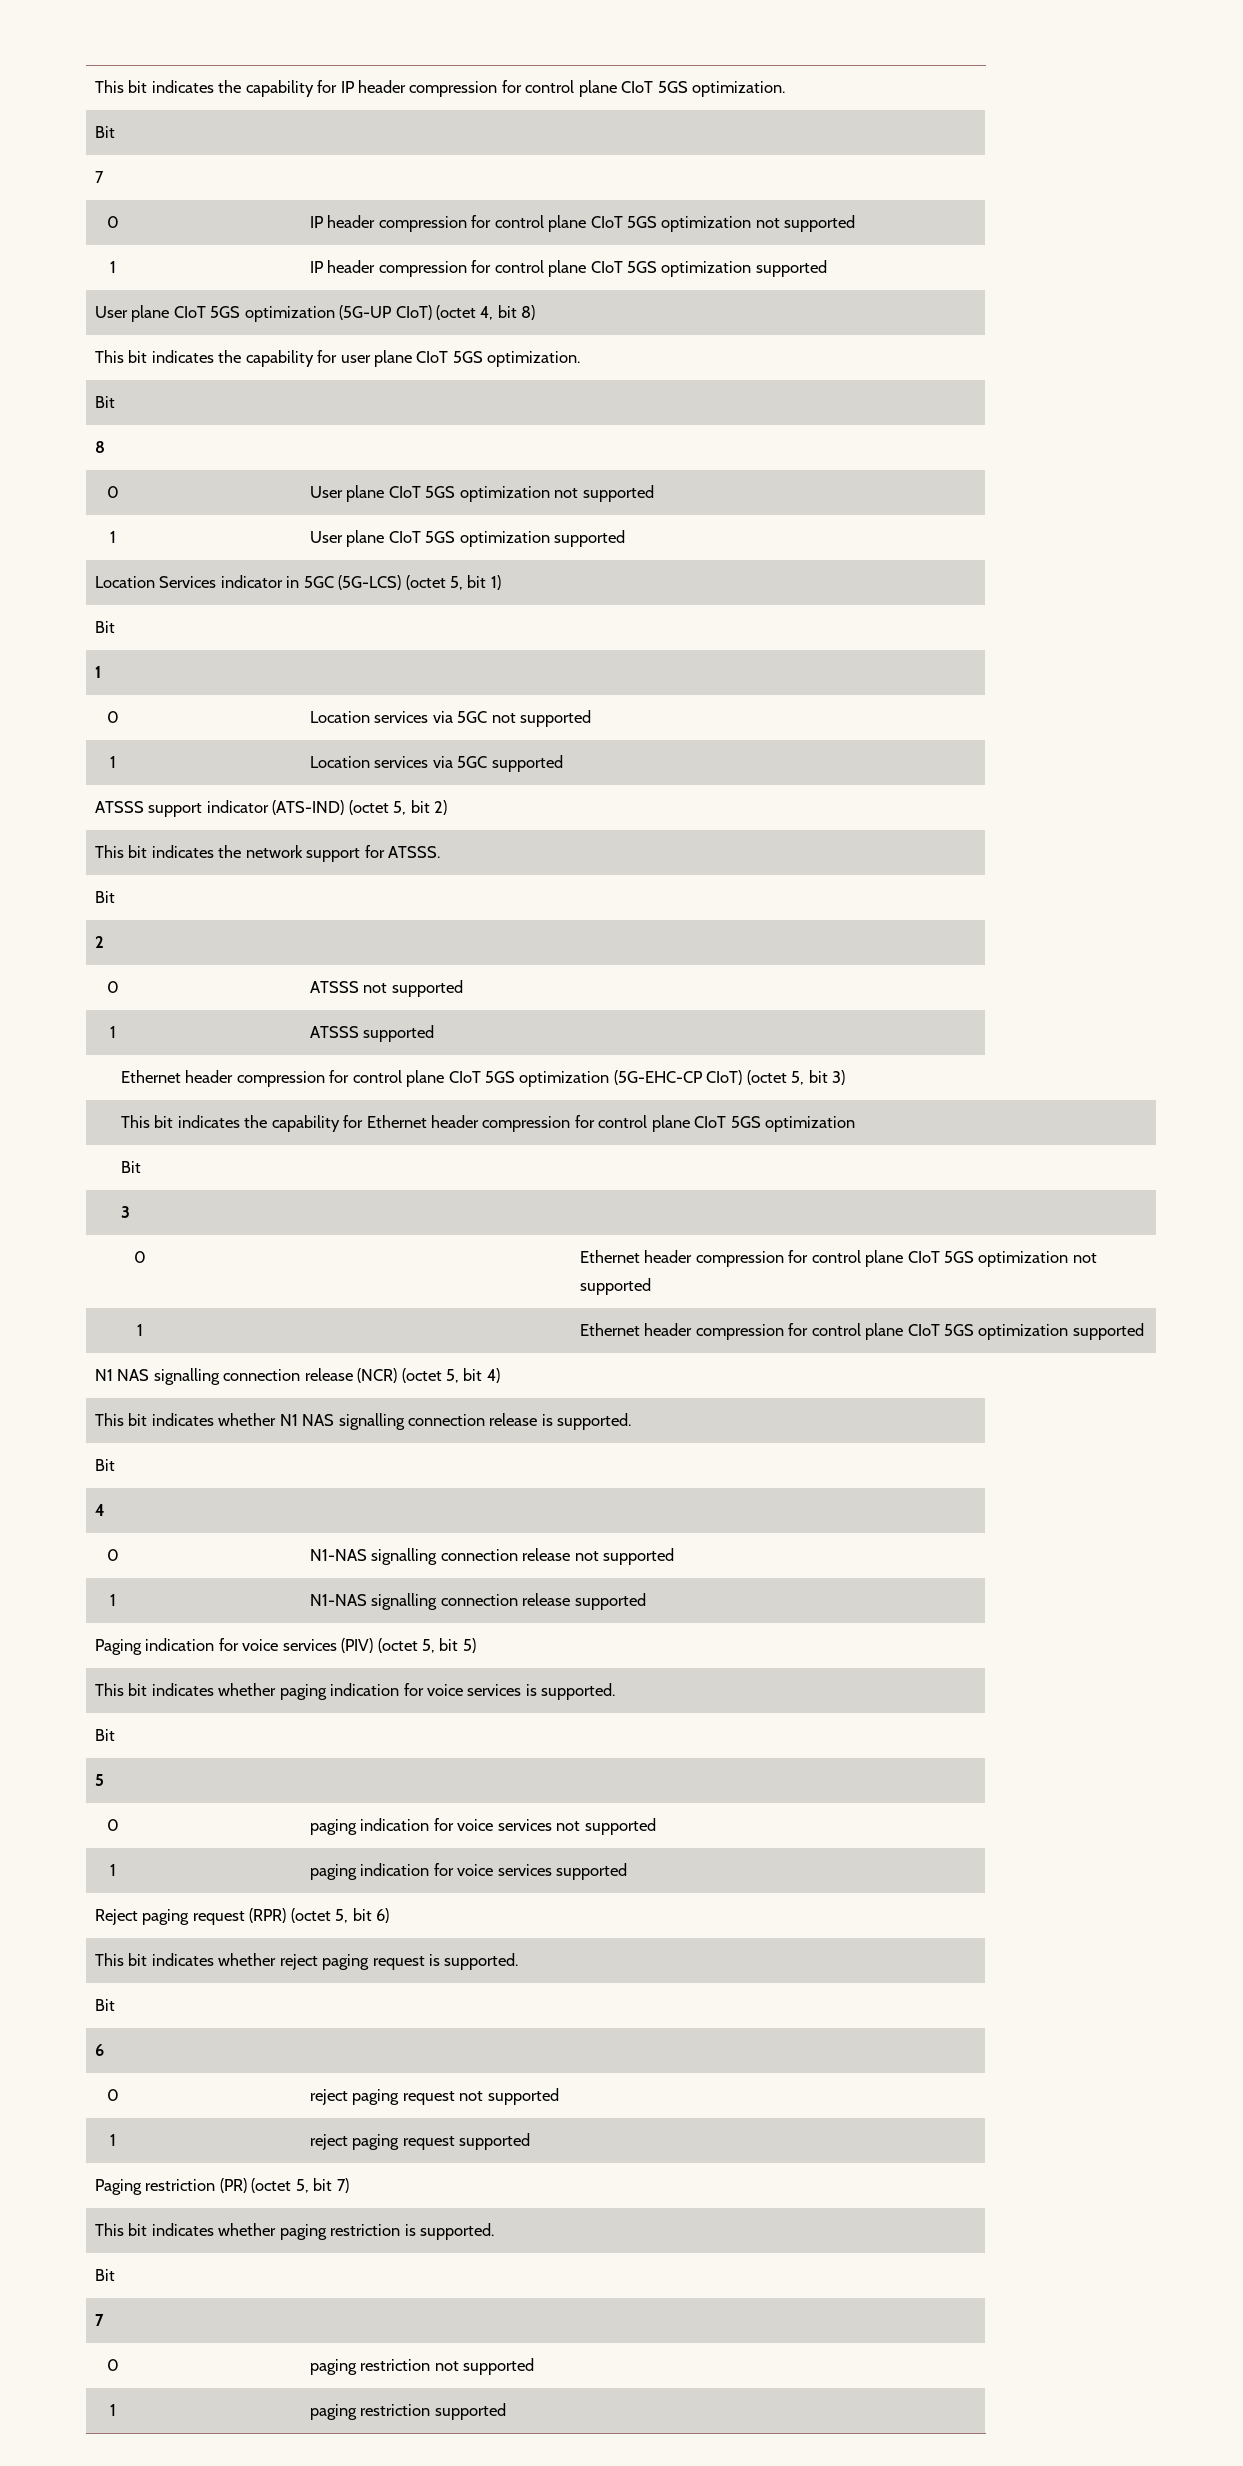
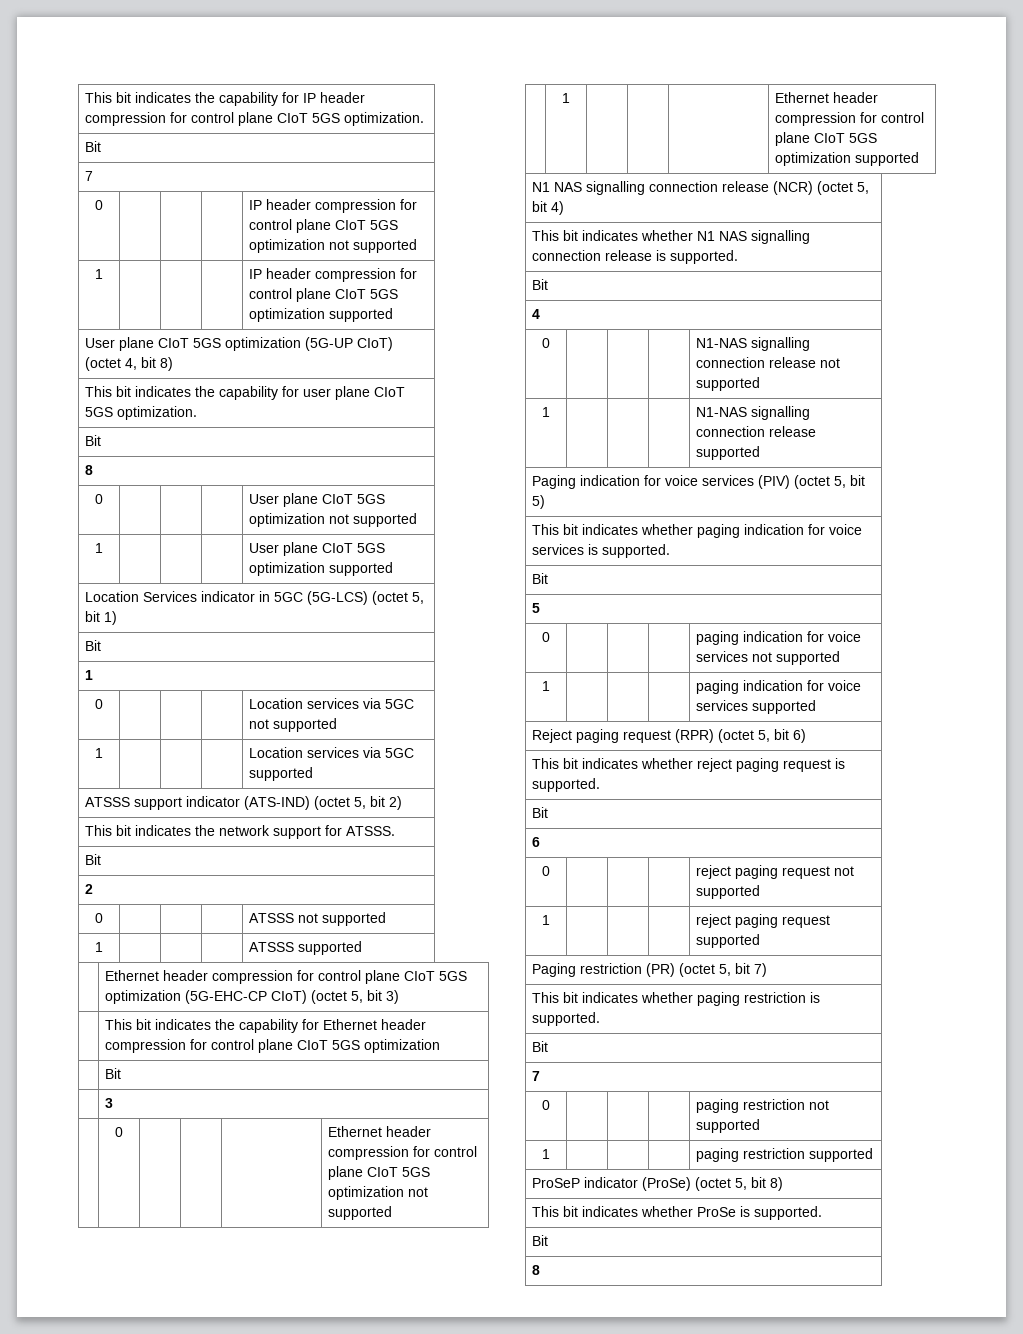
+ ProSeP indicator (ProSe) (octet 5, bit 8)
+ This bit indicates whether ProSe is supported.
+ Bit
+ 8

